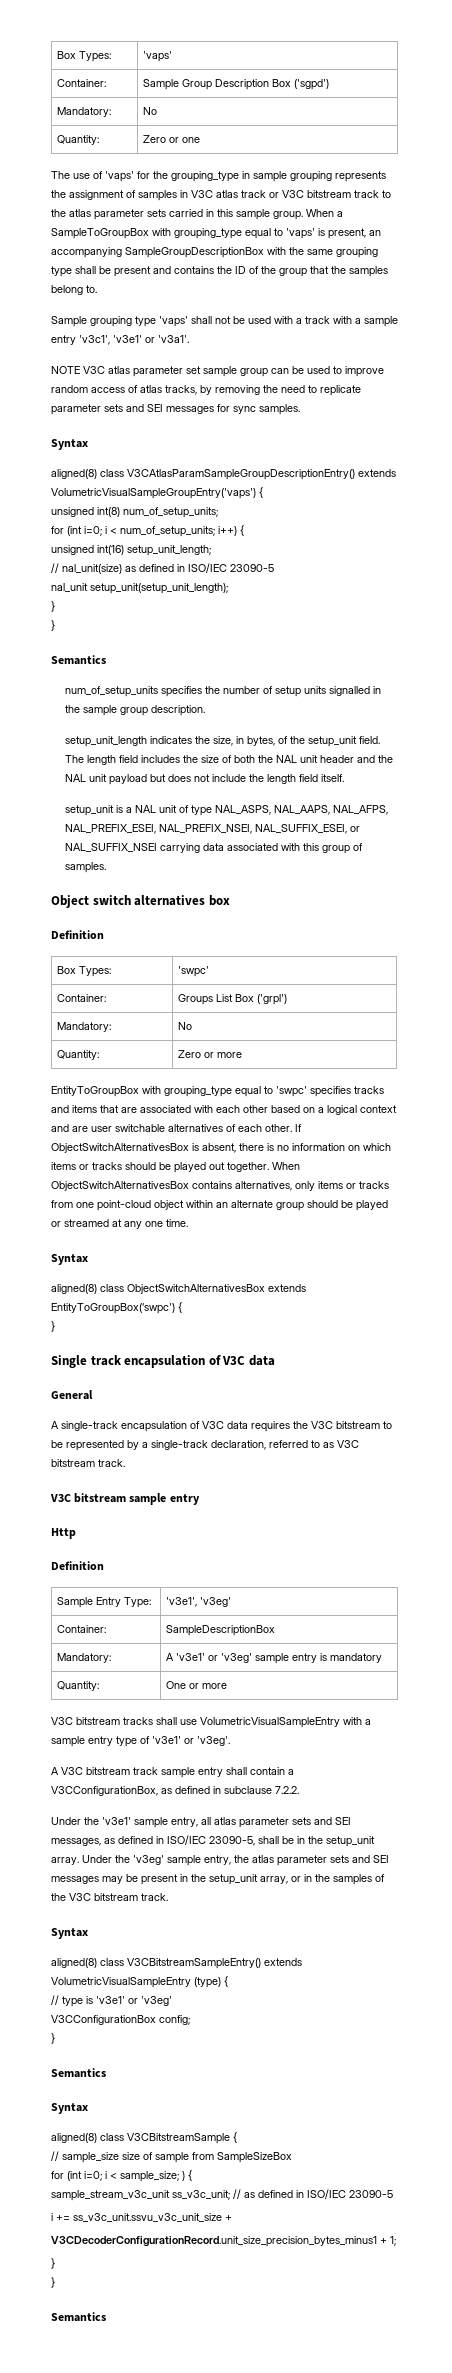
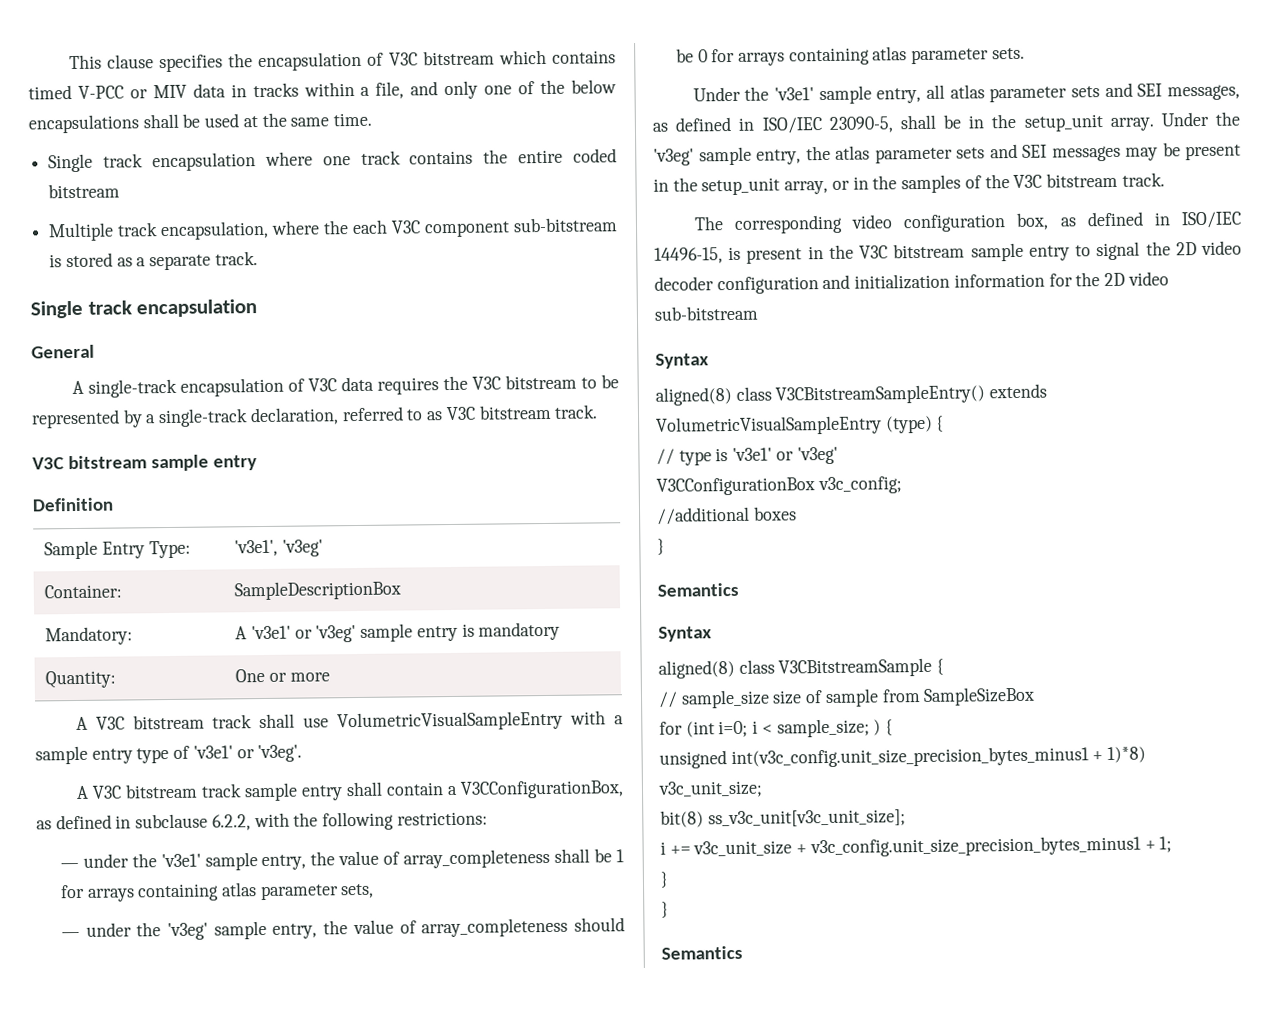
- Box Types: | 'vaps'
- Container: | Sample Group Description Box ('sgpd')
- Mandatory: | No
- Quantity: | Zero or one
- The use of 'vaps' for the grouping_type in sample grouping represents the assignment of samples in V3C atlas track or V3C bitstream track to the atlas parameter sets carried in this sample group. When a SampleToGroupBox with grouping_type equal to 'vaps' is present, an accompanying SampleGroupDescriptionBox with the same grouping type shall be present and contains the ID of the group that the samples belong to.
- Sample grouping type 'vaps' shall not be used with a track with a sample entry 'v3c1', 'v3e1' or 'v3a1'.
- NOTE V3C atlas parameter set sample group can be used to improve random access of atlas tracks, by removing the need to replicate parameter sets and SEI messages for sync samples.
- Syntax
- aligned(8) class V3CAtlasParamSampleGroupDescriptionEntry() extends VolumetricVisualSampleGroupEntry('vaps') {
- unsigned int(8) num_of_setup_units;
- for (int i=0; i < num_of_setup_units; i++) {
- unsigned int(16) setup_unit_length;
- // nal_unit(size) as defined in ISO/IEC 23090-5
- nal_unit setup_unit(setup_unit_length);
- }
- }
- Semantics
- num_of_setup_units specifies the number of setup units signalled in the sample group description.
- setup_unit_length indicates the size, in bytes, of the setup_unit field. The length field includes the size of both the NAL unit header and the NAL unit payload but does not include the length field itself.
- setup_unit is a NAL unit of type NAL_ASPS, NAL_AAPS, NAL_AFPS, NAL_PREFIX_ESEI, NAL_PREFIX_NSEI, NAL_SUFFIX_ESEI, or NAL_SUFFIX_NSEI carrying data associated with this group of samples.
- Object switch alternatives box
- Definition
- Box Types: | 'swpc'
- Container: | Groups List Box ('grpl')
- Mandatory: | No
- Quantity: | Zero or more
- EntityToGroupBox with grouping_type equal to 'swpc' specifies tracks and items that are associated with each other based on a logical context and are user switchable alternatives of each other. If ObjectSwitchAlternativesBox is absent, there is no information on which items or tracks should be played out together. When ObjectSwitchAlternativesBox contains alternatives, only items or tracks from one point-cloud object within an alternate group should be played or streamed at any one time.
- Syntax
- aligned(8) class ObjectSwitchAlternativesBox extends EntityToGroupBox(‘swpc') {
- }
- Single track encapsulation of V3C data
+ This clause specifies the encapsulation of V3C bitstream which contains timed V-PCC or MIV data in tracks within a file, and only one of the below encapsulations shall be used at the same time.
+ Single track encapsulation where one track contains the entire coded bitstream
+ Multiple track encapsulation, where the each V3C component sub-bitstream is stored as a separate track.
+ Single track encapsulation
- Http
- V3C bitstream tracks shall use VolumetricVisualSampleEntry with a sample entry type of 'v3e1' or 'v3eg'.
+ A V3C bitstream track shall use VolumetricVisualSampleEntry with a sample entry type of 'v3e1' or 'v3eg'.
- A V3C bitstream track sample entry shall contain a V3CConfigurationBox, as defined in subclause 7.2.2.
+ A V3C bitstream track sample entry shall contain a V3CConfigurationBox, as defined in subclause 6.2.2, with the following restrictions:
+ — under the 'v3e1' sample entry, the value of array_completeness shall be 1 for arrays containing atlas parameter sets,
+ — under the 'v3eg' sample entry, the value of array_completeness should be 0 for arrays containing atlas parameter sets.
+ The corresponding video configuration box, as defined in ISO/IEC 14496-15, is present in the V3C bitstream sample entry to signal the 2D video decoder configuration and initialization information for the 2D video sub-bitstream
- V3CConfigurationBox config;
+ V3CConfigurationBox v3c_config;
+ //additional boxes
- sample_stream_v3c_unit ss_v3c_unit; // as defined in ISO/IEC 23090-5
+ unsigned int(v3c_config.unit_size_precision_bytes_minus1 + 1)*8) v3c_unit_size;
+ bit(8) ss_v3c_unit[v3c_unit_size];
- i += ss_v3c_unit.ssvu_v3c_unit_size +
- V3CDecoderConfigurationRecord.unit_size_precision_bytes_minus1 + 1;
+ i += v3c_unit_size + v3c_config.unit_size_precision_bytes_minus1 + 1;

